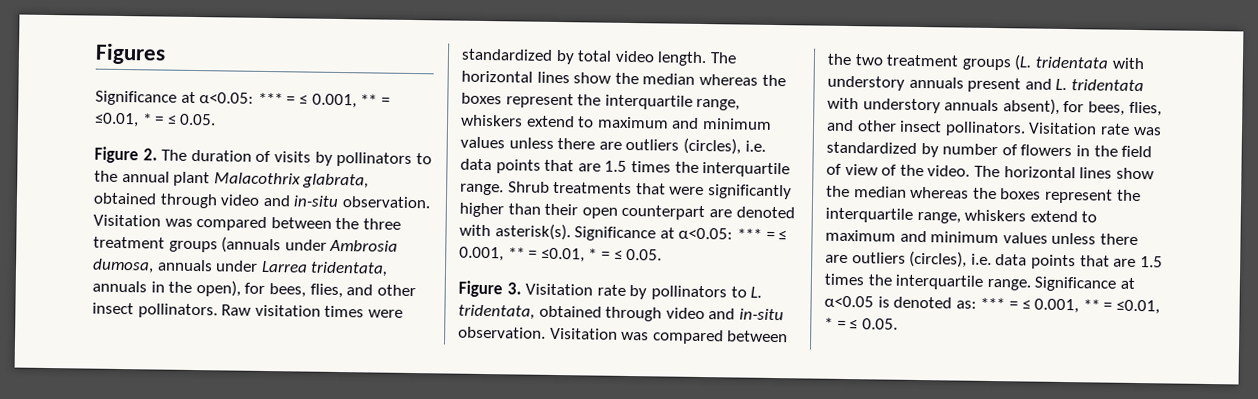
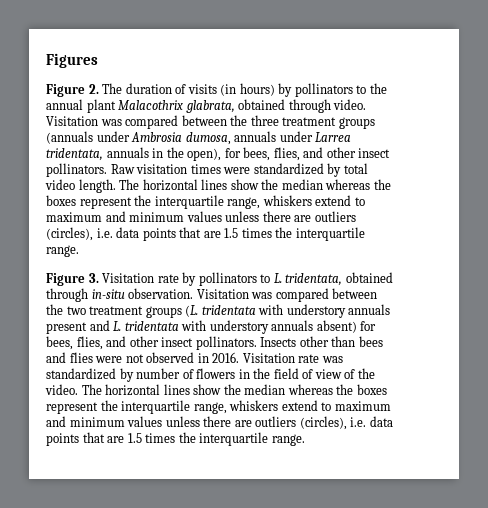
  Figures
- Significance at α<0.05: *** = ≤ 0.001, ** = ≤0.01, * = ≤ 0.05.
- Figure 2. The duration of visits by pollinators to the annual plant Malacothrix glabrata, obtained through video and in-situ observation.
+ Figure 2. The duration of visits (in hours) by pollinators to the annual plant Malacothrix glabrata, obtained through video.
- Shrub treatments that were significantly higher than their open counterpart are denoted with asterisk(s). Significance at α<0.05: *** = ≤ 0.001, ** = ≤0.01, * = ≤ 0.05.
- Figure 3. Visitation rate by pollinators to L. tridentata, obtained through video and in-situ observation.
+ Figure 3. Visitation rate by pollinators to L. tridentata, obtained through in-situ observation.
- Visitation was compared between the two treatment groups (L. tridentata with understory annuals present and L. tridentata with understory annuals absent), for bees, flies, and other insect pollinators.
+ Visitation was compared between the two treatment groups (L. tridentata with understory annuals present and L. tridentata with understory annuals absent) for bees, flies, and other insect pollinators. Insects other than bees and flies were not observed in 2016.
- Significance at α<0.05 is denoted as: *** = ≤ 0.001, ** = ≤0.01, * = ≤ 0.05.

